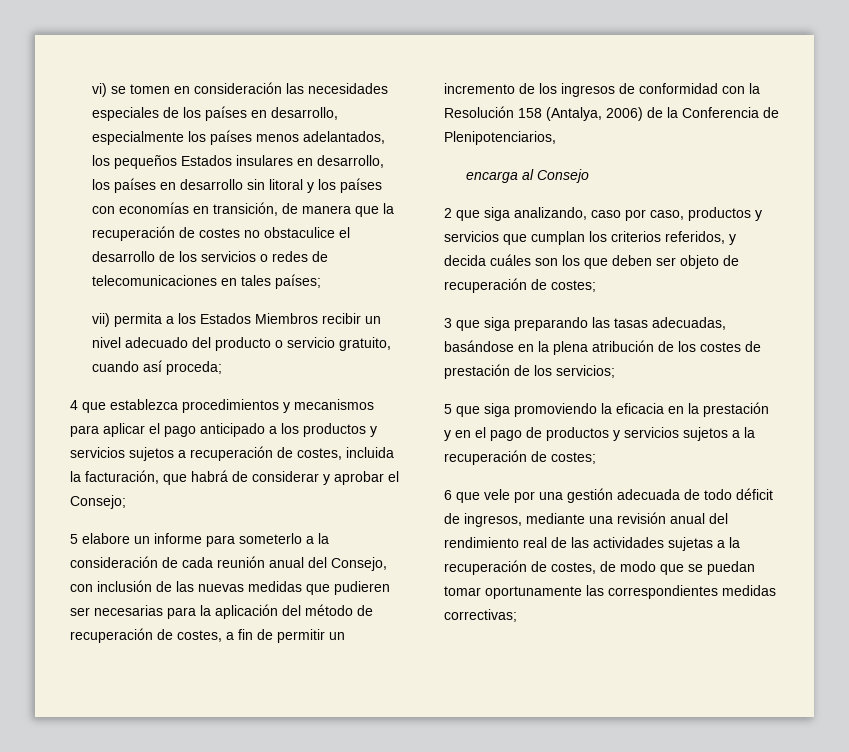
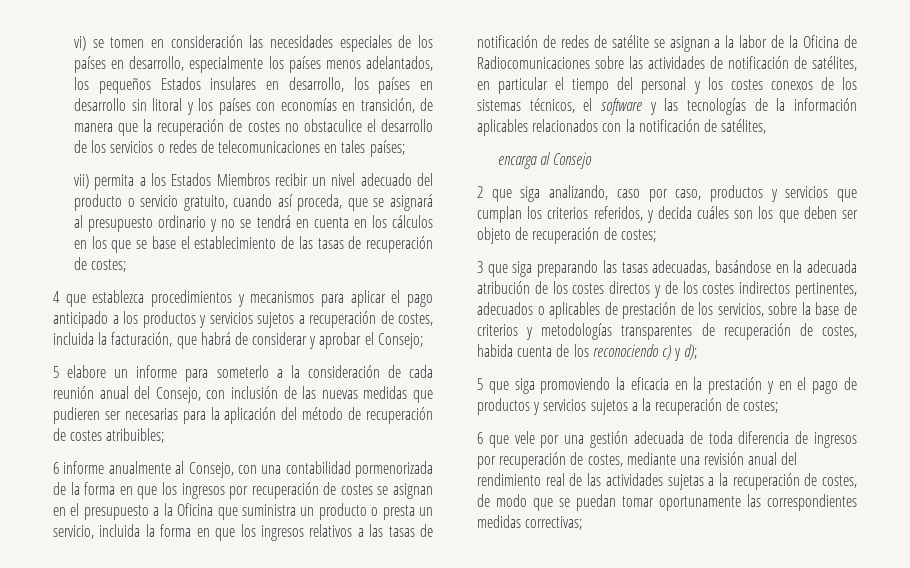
- vii) permita a los Estados Miembros recibir un nivel adecuado del producto o servicio gratuito, cuando así proceda;
+ vii) permita a los Estados Miembros recibir un nivel adecuado del producto o servicio gratuito, cuando así proceda, que se asignará al presupuesto ordinario y no se tendrá en cuenta en los cálculos en los que se base el establecimiento de las tasas de recuperación de costes;
- 5 elabore un informe para someterlo a la consideración de cada reunión anual del Consejo, con inclusión de las nuevas medidas que pudieren ser necesarias para la aplicación del método de recuperación de costes, a fin de permitir un incremento de los ingresos de conformidad con la Resolución 158 (Antalya, 2006) de la Conferencia de Plenipotenciarios,
+ 5 elabore un informe para someterlo a la consideración de cada reunión anual del Consejo, con inclusión de las nuevas medidas que pudieren ser necesarias para la aplicación del método de recuperación de costes atribuibles;
+ 6 informe anualmente al Consejo, con una contabilidad pormenorizada de la forma en que los ingresos por recuperación de costes se asignan en el presupuesto a la Oficina que suministra un producto o presta un servicio, incluida la forma en que los ingresos relativos a las tasas de notificación de redes de satélite se asignan a la labor de la Oficina de Radiocomunicaciones sobre las actividades de notificación de satélites, en particular el tiempo del personal y los costes conexos de los sistemas técnicos, el software y las tecnologías de la información aplicables relacionados con la notificación de satélites,
- 3 que siga preparando las tasas adecuadas, basándose en la plena atribución de los costes de prestación de los servicios;
+ 3 que siga preparando las tasas adecuadas, basándose en la adecuada atribución de los costes directos y de los costes indirectos pertinentes, adecuados o aplicables de prestación de los servicios, sobre la base de criterios y metodologías transparentes de recuperación de costes, habida cuenta de los reconociendo c) y d);
- 6 que vele por una gestión adecuada de todo déficit de ingresos, mediante una revisión anual del rendimiento real de las actividades sujetas a la recuperación de costes, de modo que se puedan tomar oportunamente las correspondientes medidas correctivas;
+ 6 que vele por una gestión adecuada de toda diferencia de ingresos por recuperación de costes, mediante una revisión anual del rendimiento real de las actividades sujetas a la recuperación de costes, de modo que se puedan tomar oportunamente las correspondientes medidas correctivas;

